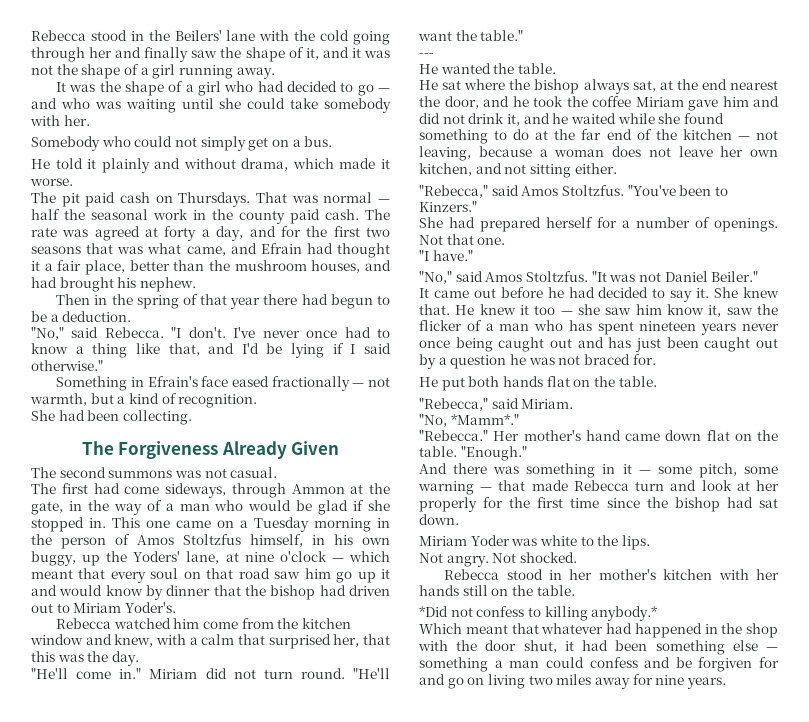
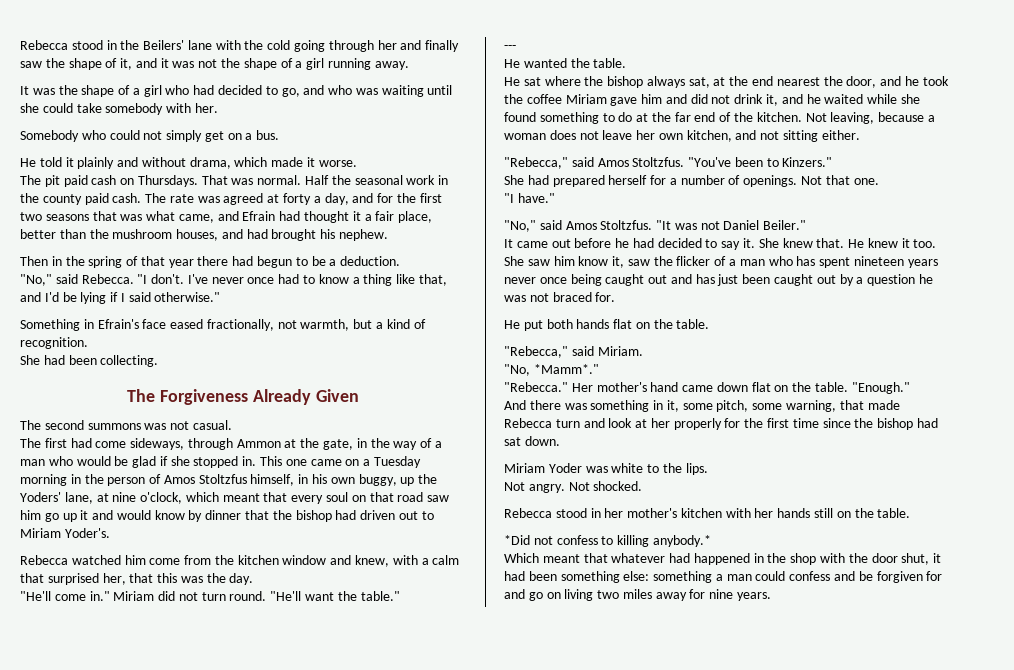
- It was the shape of a girl who had decided to go — and who was waiting until she could take somebody with her.
+ It was the shape of a girl who had decided to go, and who was waiting until she could take somebody with her.
- That was normal — half the seasonal work in the county paid cash.
+ That was normal. Half the seasonal work in the county paid cash.
- Something in Efrain's face eased fractionally — not warmth, but a kind of recognition.
+ Something in Efrain's face eased fractionally, not warmth, but a kind of recognition.
- This one came on a Tuesday morning in the person of Amos Stoltzfus himself, in his own buggy, up the Yoders' lane, at nine o'clock — which meant that every soul on that road saw him go up it and would know by dinner that the bishop had driven out to Miriam Yoder's.
+ This one came on a Tuesday morning in the person of Amos Stoltzfus himself, in his own buggy, up the Yoders' lane, at nine o'clock, which meant that every soul on that road saw him go up it and would know by dinner that the bishop had driven out to Miriam Yoder's.
- He sat where the bishop always sat, at the end nearest the door, and he took the coffee Miriam gave him and did not drink it, and he waited while she found something to do at the far end of the kitchen — not leaving, because a woman does not leave her own kitchen, and not sitting either.
+ He sat where the bishop always sat, at the end nearest the door, and he took the coffee Miriam gave him and did not drink it, and he waited while she found something to do at the far end of the kitchen. Not leaving, because a woman does not leave her own kitchen, and not sitting either.
- He knew it too — she saw him know it, saw the flicker of a man who has spent nineteen years never once being caught out and has just been caught out by a question he was not braced for.
+ He knew it too. She saw him know it, saw the flicker of a man who has spent nineteen years never once being caught out and has just been caught out by a question he was not braced for.
- And there was something in it — some pitch, some warning — that made Rebecca turn and look at her properly for the first time since the bishop had sat down.
+ And there was something in it, some pitch, some warning, that made Rebecca turn and look at her properly for the first time since the bishop had sat down.
- Which meant that whatever had happened in the shop with the door shut, it had been something else — something a man could confess and be forgiven for and go on living two miles away for nine years.
+ Which meant that whatever had happened in the shop with the door shut, it had been something else: something a man could confess and be forgiven for and go on living two miles away for nine years.

